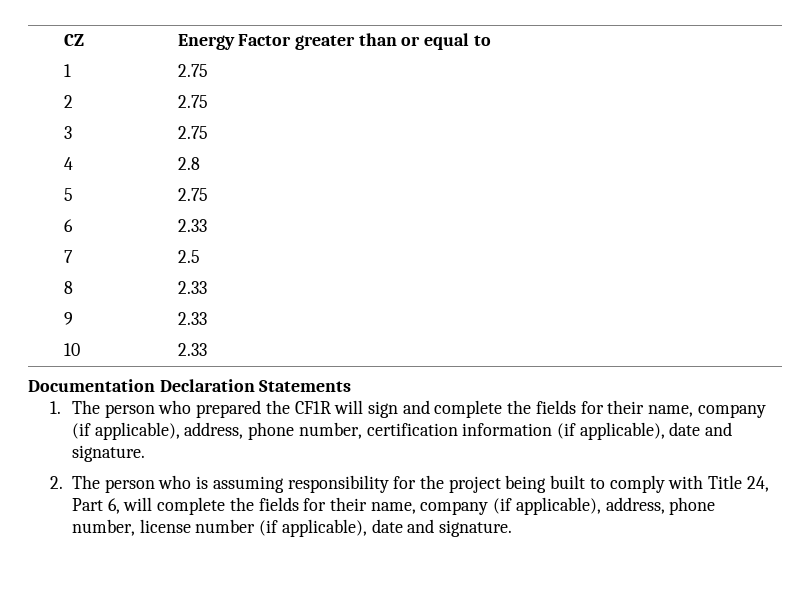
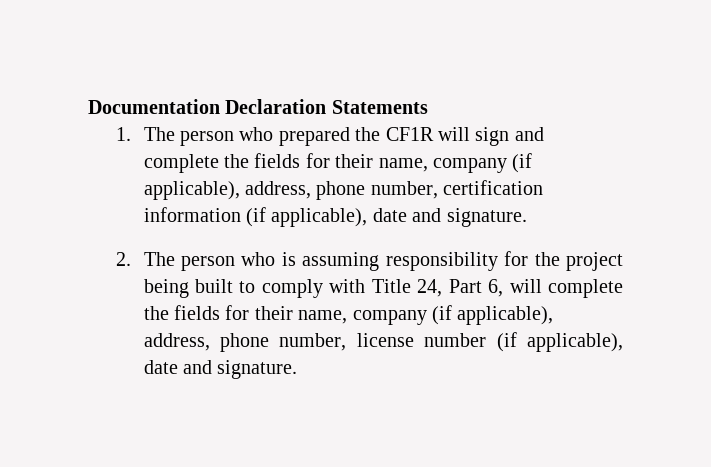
- CZ | Energy Factor greater than or equal to
- 1 | 2.75
- 2 | 2.75
- 3 | 2.75
- 4 | 2.8
- 5 | 2.75
- 6 | 2.33
- 7 | 2.5
- 8 | 2.33
- 9 | 2.33
- 10 | 2.33

